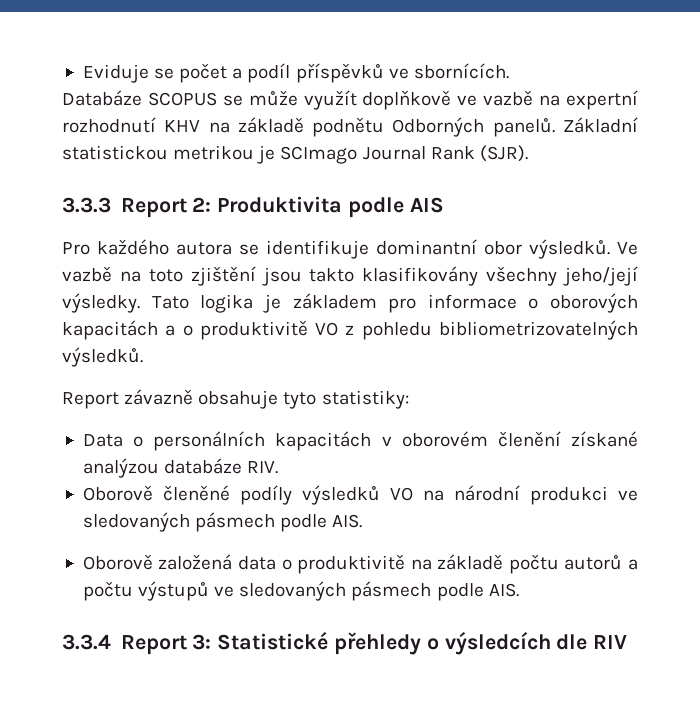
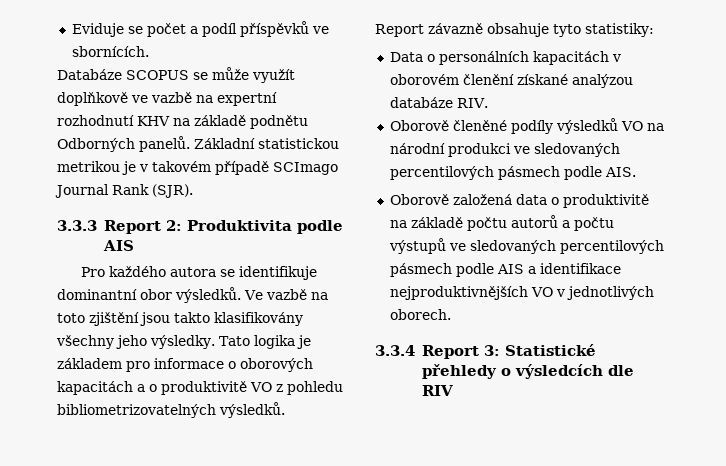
- Základní statistickou metrikou je SCImago Journal Rank (SJR).
+ Základní statistickou metrikou je v takovém případě SCImago Journal Rank (SJR).
- Ve vazbě na toto zjištění jsou takto klasifikovány všechny jeho/její výsledky.
+ Ve vazbě na toto zjištění jsou takto klasifikovány všechny jeho výsledky.
- Oborově členěné podíly výsledků VO na národní produkci ve sledovaných pásmech podle AIS.
+ Oborově členěné podíly výsledků VO na národní produkci ve sledovaných percentilových pásmech podle AIS.
- Oborově založená data o produktivitě na základě počtu autorů a počtu výstupů ve sledovaných pásmech podle AIS.
+ Oborově založená data o produktivitě na základě počtu autorů a počtu výstupů ve sledovaných percentilových pásmech podle AIS a identifikace nejproduktivnějších VO v jednotlivých oborech.

